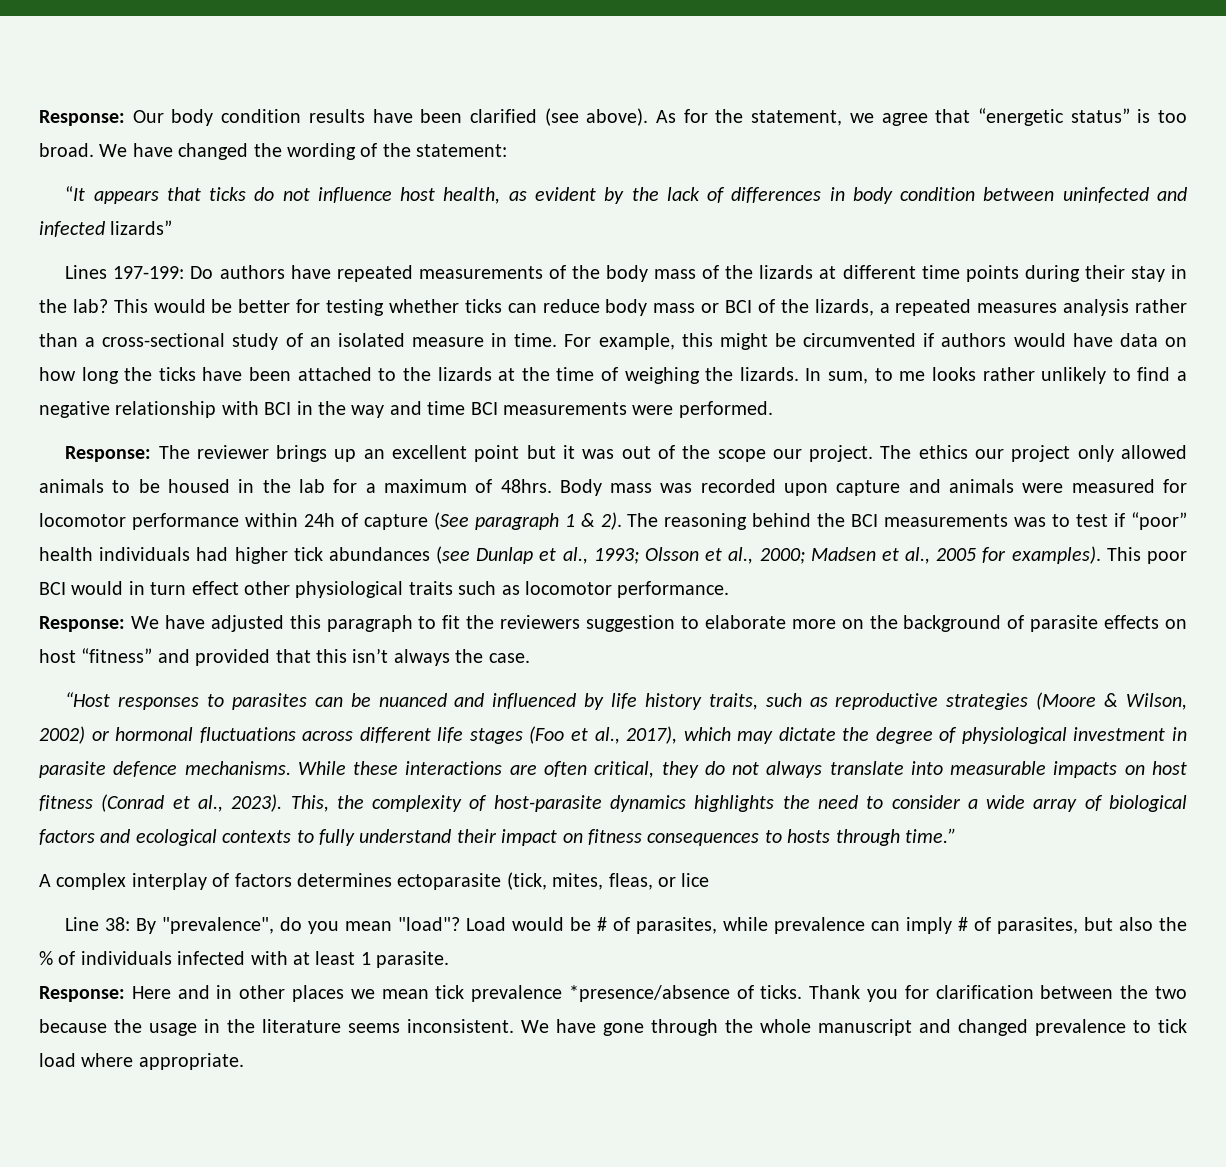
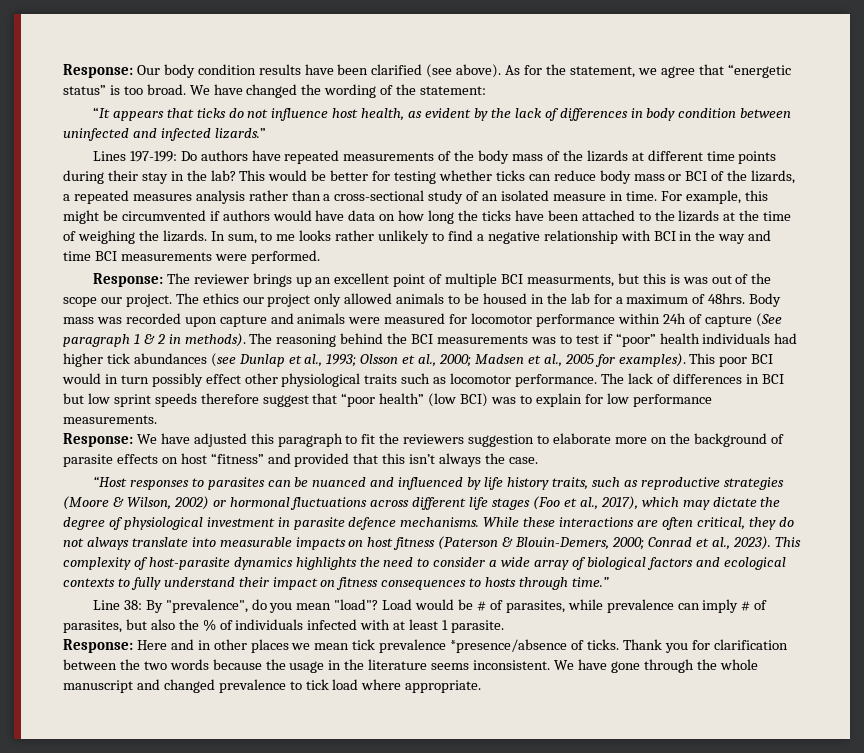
- “It appears that ticks do not influence host health, as evident by the lack of differences in body condition between uninfected and infected lizards”
+ “It appears that ticks do not influence host health, as evident by the lack of differences in body condition between uninfected and infected lizards.”
- Response: The reviewer brings up an excellent point but it was out of the scope our project.
+ Response: The reviewer brings up an excellent point of multiple BCI measurments, but this is was out of the scope our project.
- Body mass was recorded upon capture and animals were measured for locomotor performance within 24h of capture (See paragraph 1 & 2).
+ Body mass was recorded upon capture and animals were measured for locomotor performance within 24h of capture (See paragraph 1 & 2 in methods).
- This poor BCI would in turn effect other physiological traits such as locomotor performance.
+ This poor BCI would in turn possibly effect other physiological traits such as locomotor performance. The lack of differences in BCI but low sprint speeds therefore suggest that “poor health” (low BCI) was to explain for low performance measurements.
- While these interactions are often critical, they do not always translate into measurable impacts on host fitness (Conrad et al., 2023).
+ While these interactions are often critical, they do not always translate into measurable impacts on host fitness (Paterson & Blouin-Demers, 2000; Conrad et al., 2023).
- This, the complexity of host-parasite dynamics highlights the need to consider a wide array of biological factors and ecological contexts to fully understand their impact on fitness consequences to hosts through time.”
+ This complexity of host-parasite dynamics highlights the need to consider a wide array of biological factors and ecological contexts to fully understand their impact on fitness consequences to hosts through time.”
- A complex interplay of factors determines ectoparasite (tick, mites, fleas, or lice
- Thank you for clarification between the two because the usage in the literature seems inconsistent.
+ Thank you for clarification between the two words because the usage in the literature seems inconsistent.

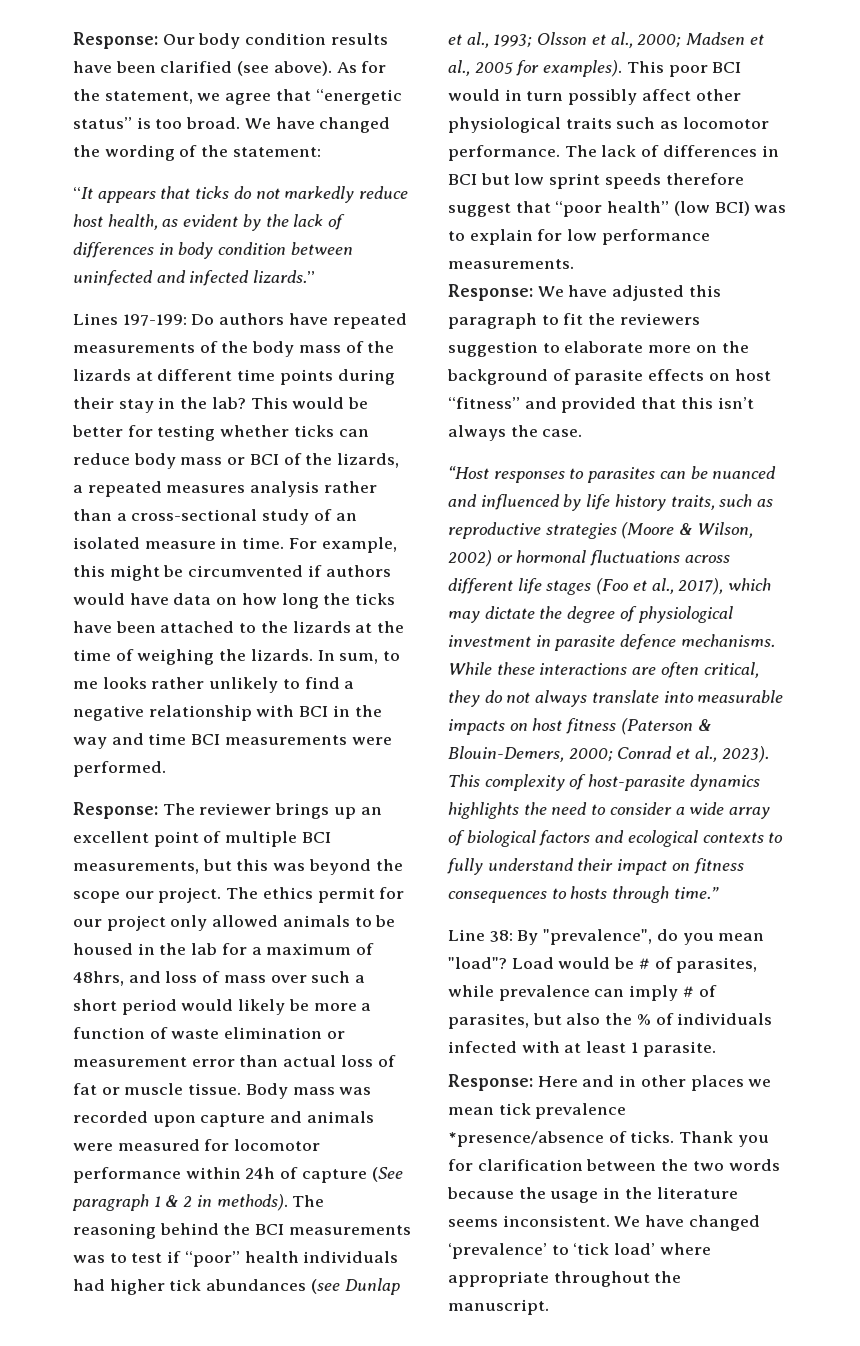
- “It appears that ticks do not influence host health, as evident by the lack of differences in body condition between uninfected and infected lizards.”
+ “It appears that ticks do not markedly reduce host health, as evident by the lack of differences in body condition between uninfected and infected lizards.”
- Response: The reviewer brings up an excellent point of multiple BCI measurments, but this is was out of the scope our project.
+ Response: The reviewer brings up an excellent point of multiple BCI measurements, but this was beyond the scope our project.
- The ethics our project only allowed animals to be housed in the lab for a maximum of 48hrs.
+ The ethics permit for our project only allowed animals to be housed in the lab for a maximum of 48hrs, and loss of mass over such a short period would likely be more a function of waste elimination or measurement error than actual loss of fat or muscle tissue.
- This poor BCI would in turn possibly effect other physiological traits such as locomotor performance.
+ This poor BCI would in turn possibly affect other physiological traits such as locomotor performance.
- We have gone through the whole manuscript and changed prevalence to tick load where appropriate.
+ We have changed ‘prevalence’ to ‘tick load’ where appropriate throughout the manuscript.

